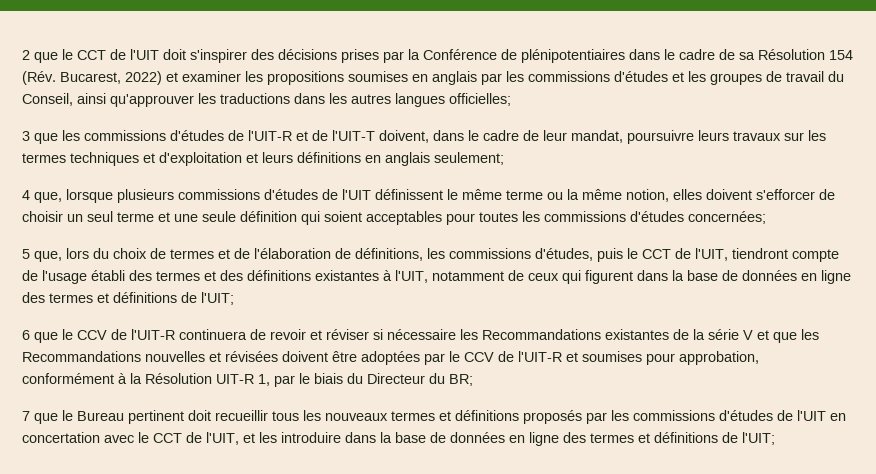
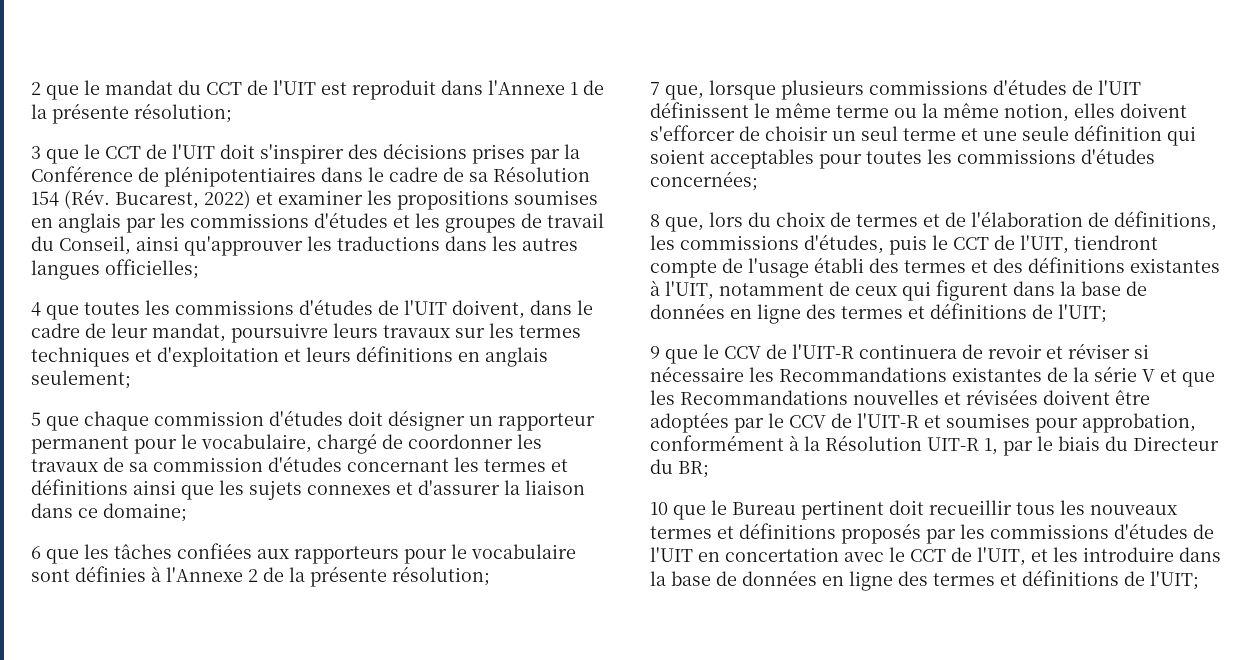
- 2 que le CCT de l'UIT doit s'inspirer des décisions prises par la Conférence de plénipotentiaires dans le cadre de sa Résolution 154 (Rév. Bucarest, 2022) et examiner les propositions soumises en anglais par les commissions d'études et les groupes de travail du Conseil, ainsi qu'approuver les traductions dans les autres langues officielles;
+ 2 que le mandat du CCT de l'UIT est reproduit dans l'Annexe 1 de la présente résolution;
+ 3 que le CCT de l'UIT doit s'inspirer des décisions prises par la Conférence de plénipotentiaires dans le cadre de sa Résolution 154 (Rév. Bucarest, 2022) et examiner les propositions soumises en anglais par les commissions d'études et les groupes de travail du Conseil, ainsi qu'approuver les traductions dans les autres langues officielles;
- 3 que les commissions d'études de l'UIT-R et de l'UIT-T doivent, dans le cadre de leur mandat, poursuivre leurs travaux sur les termes techniques et d'exploitation et leurs définitions en anglais seulement;
+ 4 que toutes les commissions d'études de l'UIT doivent, dans le cadre de leur mandat, poursuivre leurs travaux sur les termes techniques et d'exploitation et leurs définitions en anglais seulement;
- 4 que, lorsque plusieurs commissions d'études de l'UIT définissent le même terme ou la même notion, elles doivent s'efforcer de choisir un seul terme et une seule définition qui soient acceptables pour toutes les commissions d'études concernées;
+ 5 que chaque commission d'études doit désigner un rapporteur permanent pour le vocabulaire, chargé de coordonner les travaux de sa commission d'études concernant les termes et définitions ainsi que les sujets connexes et d'assurer la liaison dans ce domaine;
+ 6 que les tâches confiées aux rapporteurs pour le vocabulaire sont définies à l'Annexe 2 de la présente résolution;
+ 7 que, lorsque plusieurs commissions d'études de l'UIT définissent le même terme ou la même notion, elles doivent s'efforcer de choisir un seul terme et une seule définition qui soient acceptables pour toutes les commissions d'études concernées;
- 5 que, lors du choix de termes et de l'élaboration de définitions, les commissions d'études, puis le CCT de l'UIT, tiendront compte de l'usage établi des termes et des définitions existantes à l'UIT, notamment de ceux qui figurent dans la base de données en ligne des termes et définitions de l'UIT;
+ 8 que, lors du choix de termes et de l'élaboration de définitions, les commissions d'études, puis le CCT de l'UIT, tiendront compte de l'usage établi des termes et des définitions existantes à l'UIT, notamment de ceux qui figurent dans la base de données en ligne des termes et définitions de l'UIT;
- 6 que le CCV de l'UIT-R continuera de revoir et réviser si nécessaire les Recommandations existantes de la série V et que les Recommandations nouvelles et révisées doivent être adoptées par le CCV de l'UIT-R et soumises pour approbation, conformément à la Résolution UIT-R 1, par le biais du Directeur du BR;
+ 9 que le CCV de l'UIT-R continuera de revoir et réviser si nécessaire les Recommandations existantes de la série V et que les Recommandations nouvelles et révisées doivent être adoptées par le CCV de l'UIT-R et soumises pour approbation, conformément à la Résolution UIT-R 1, par le biais du Directeur du BR;
- 7 que le Bureau pertinent doit recueillir tous les nouveaux termes et définitions proposés par les commissions d'études de l'UIT en concertation avec le CCT de l'UIT, et les introduire dans la base de données en ligne des termes et définitions de l'UIT;
+ 10 que le Bureau pertinent doit recueillir tous les nouveaux termes et définitions proposés par les commissions d'études de l'UIT en concertation avec le CCT de l'UIT, et les introduire dans la base de données en ligne des termes et définitions de l'UIT;

